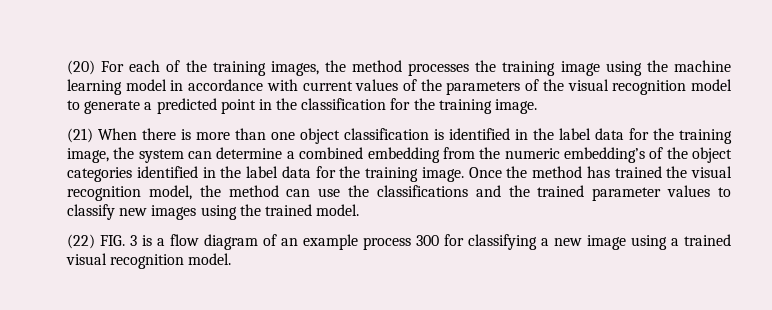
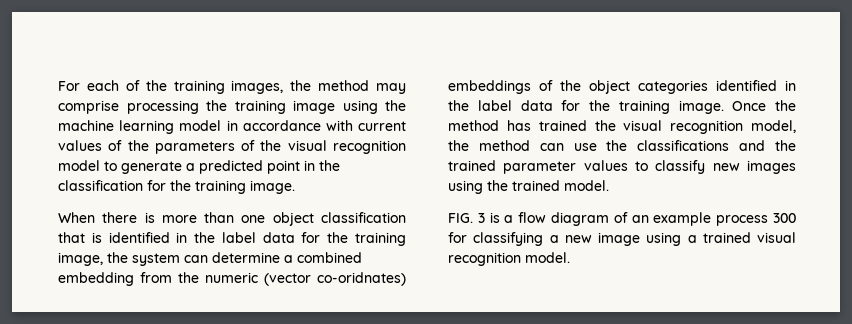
- (20) For each of the training images, the method processes the training image using the machine learning model in accordance with current values of the parameters of the visual recognition model to generate a predicted point in the classification for the training image.
+ For each of the training images, the method may comprise processing the training image using the machine learning model in accordance with current values of the parameters of the visual recognition model to generate a predicted point in the classification for the training image.
- (21) When there is more than one object classification is identified in the label data for the training image, the system can determine a combined embedding from the numeric embedding’s of the object categories identified in the label data for the training image.
+ When there is more than one object classification that is identified in the label data for the training image, the system can determine a combined embedding from the numeric (vector co-oridnates) embeddings of the object categories identified in the label data for the training image.
- (22) FIG. 3 is a flow diagram of an example process 300 for classifying a new image using a trained visual recognition model.
+ FIG. 3 is a flow diagram of an example process 300 for classifying a new image using a trained visual recognition model.

